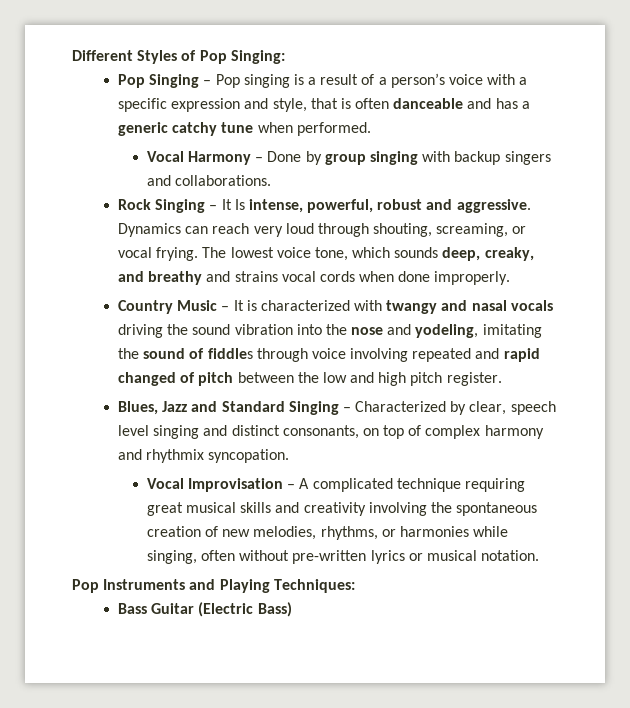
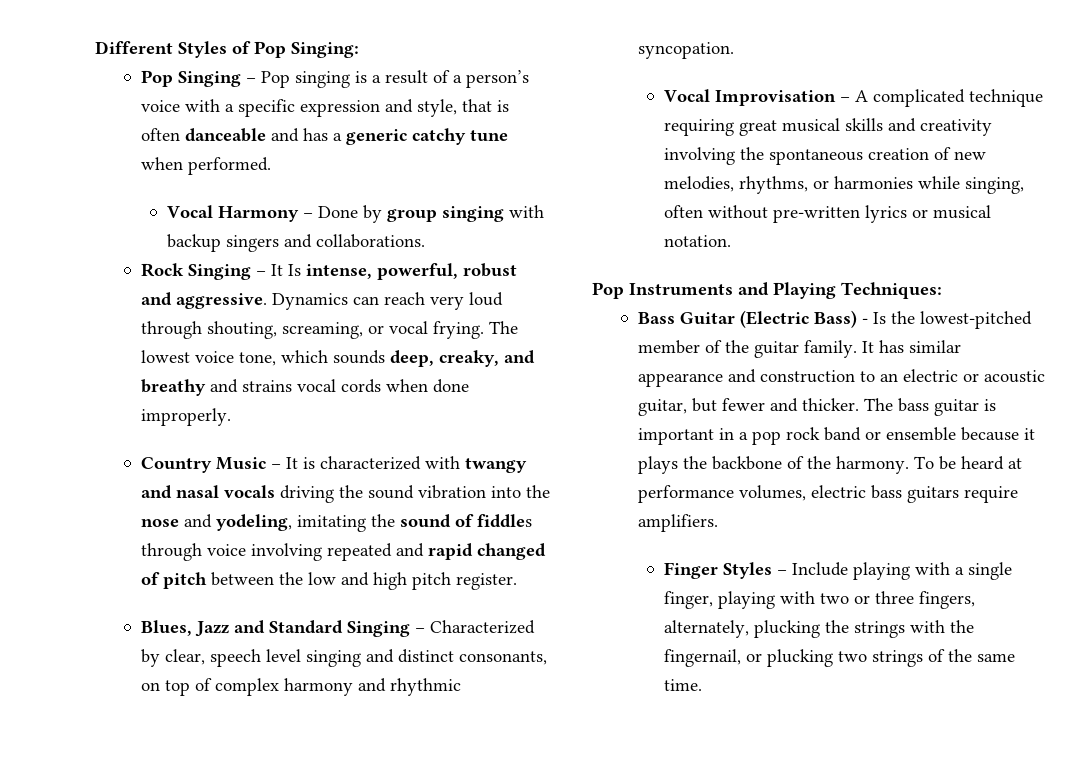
- Blues, Jazz and Standard Singing – Characterized by clear, speech level singing and distinct consonants, on top of complex harmony and rhythmix syncopation.
+ Blues, Jazz and Standard Singing – Characterized by clear, speech level singing and distinct consonants, on top of complex harmony and rhythmic syncopation.
- Bass Guitar (Electric Bass)
+ Bass Guitar (Electric Bass) - Is the lowest-pitched member of the guitar family. It has similar appearance and construction to an electric or acoustic guitar, but fewer and thicker. The bass guitar is important in a pop rock band or ensemble because it plays the backbone of the harmony. To be heard at performance volumes, electric bass guitars require amplifiers.
+ Finger Styles – Include playing with a single finger, playing with two or three fingers, alternately, plucking the strings with the fingernail, or plucking two strings of the same time.

